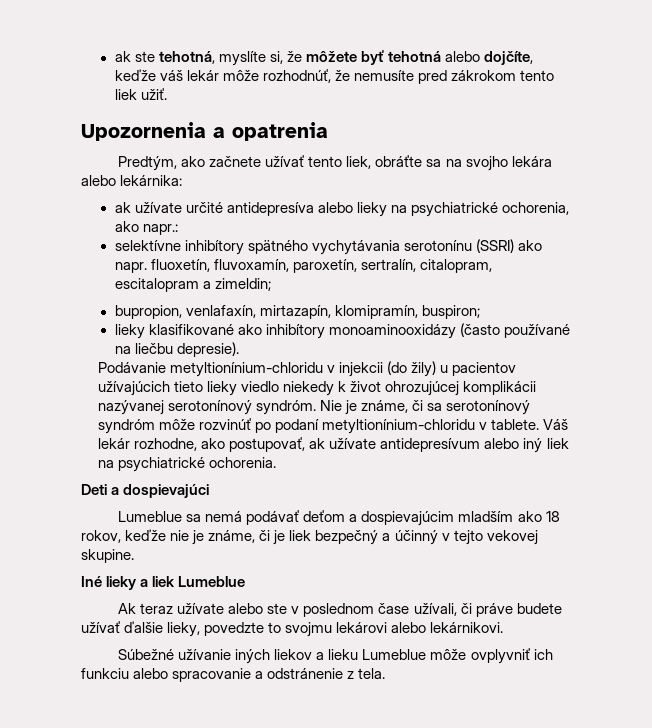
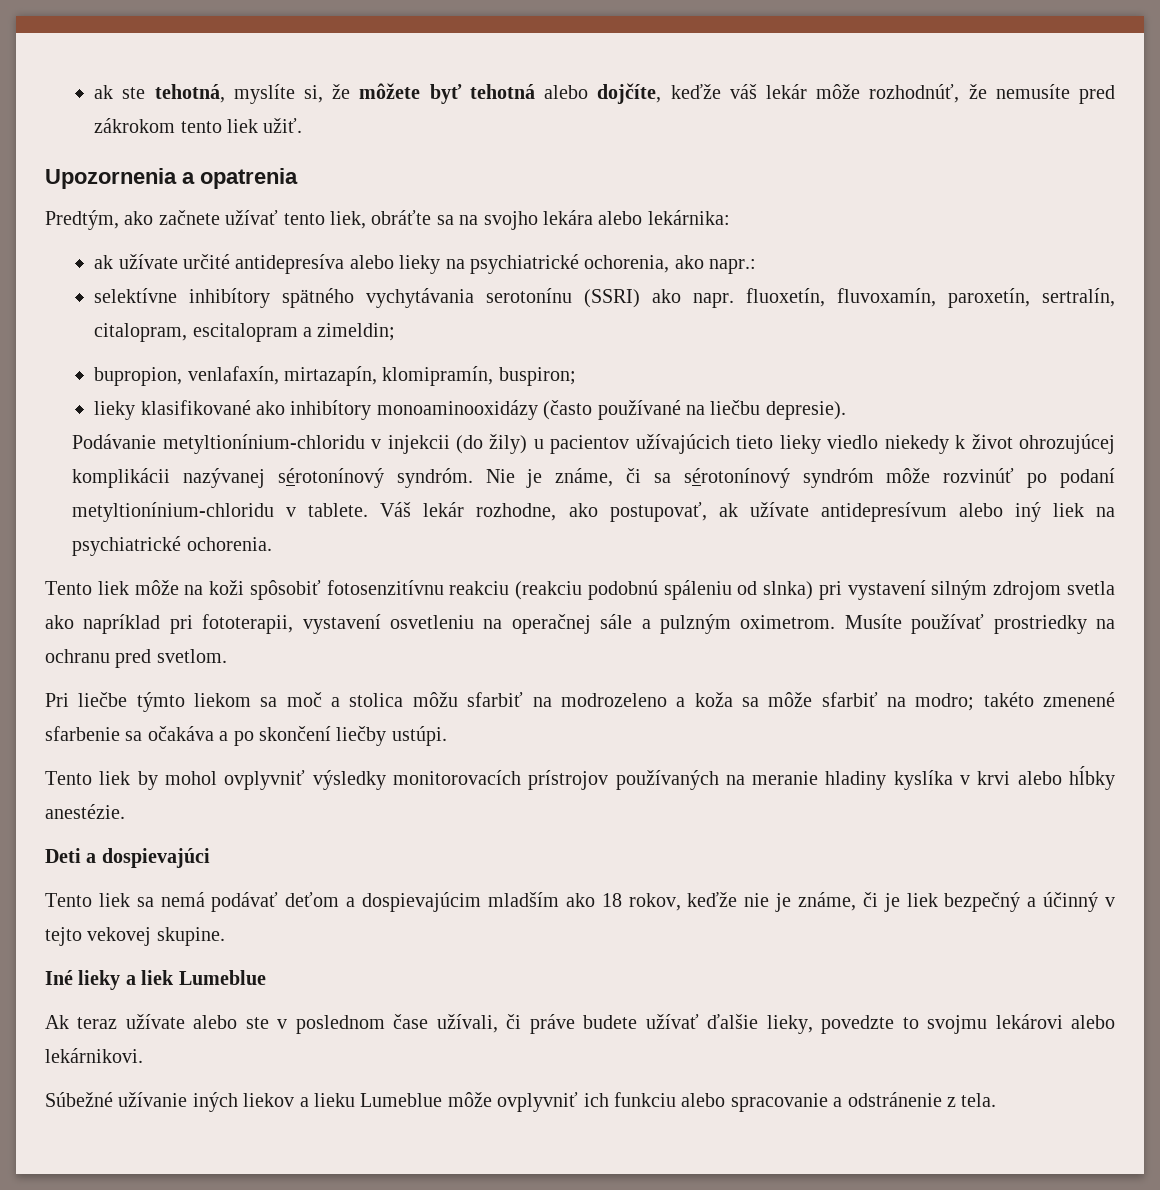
- Podávanie metyltionínium-chloridu v injekcii (do žily) u pacientov užívajúcich tieto lieky viedlo niekedy k život ohrozujúcej komplikácii nazývanej serotonínový syndróm.
+ Podávanie metyltionínium-chloridu v injekcii (do žily) u pacientov užívajúcich tieto lieky viedlo niekedy k život ohrozujúcej komplikácii nazývanej sérotonínový syndróm.
- Nie je známe, či sa serotonínový syndróm môže rozvinúť po podaní metyltionínium-chloridu v tablete.
+ Nie je známe, či sa sérotonínový syndróm môže rozvinúť po podaní metyltionínium-chloridu v tablete.
+ Tento liek môže na koži spôsobiť fotosenzitívnu reakciu (reakciu podobnú spáleniu od slnka) pri vystavení silným zdrojom svetla ako napríklad pri fototerapii, vystavení osvetleniu na operačnej sále a pulzným oximetrom. Musíte používať prostriedky na ochranu pred svetlom.
+ Pri liečbe týmto liekom sa moč a stolica môžu sfarbiť na modrozeleno a koža sa môže sfarbiť na modro; takéto zmenené sfarbenie sa očakáva a po skončení liečby ustúpi.
+ Tento liek by mohol ovplyvniť výsledky monitorovacích prístrojov používaných na meranie hladiny kyslíka v krvi alebo hĺbky anestézie.
- Lumeblue sa nemá podávať deťom a dospievajúcim mladším ako 18 rokov, keďže nie je známe, či je liek bezpečný a účinný v tejto vekovej skupine.
+ Tento liek sa nemá podávať deťom a dospievajúcim mladším ako 18 rokov, keďže nie je známe, či je liek bezpečný a účinný v tejto vekovej skupine.

